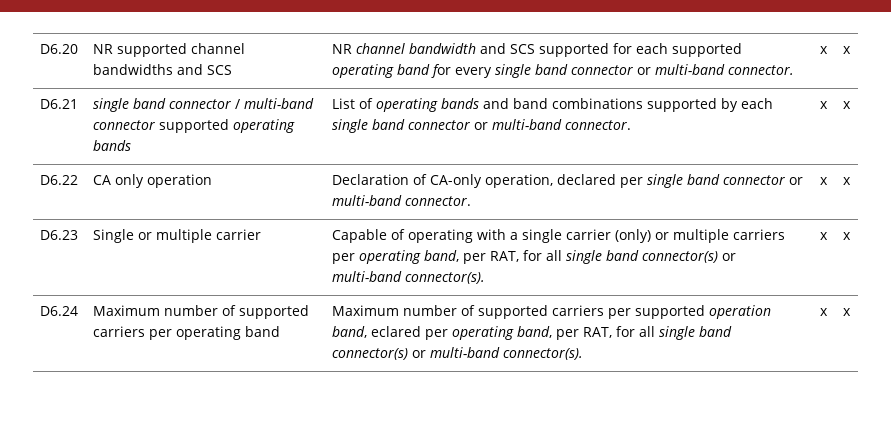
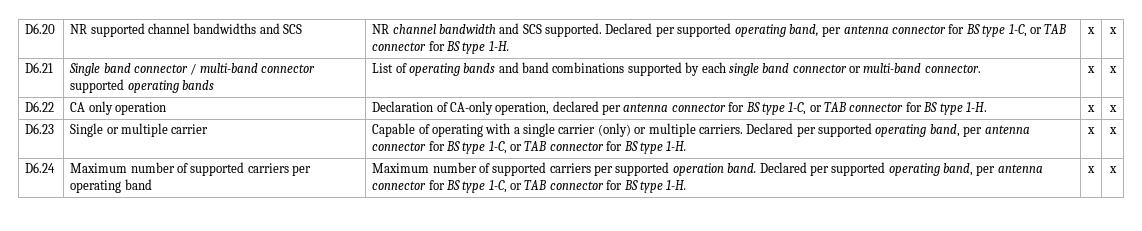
- D6.20 | NR supported channel bandwidths and SCS | NR channel bandwidth and SCS supported for each supported operating band for every single band connector or multi-band connector. | x | x
+ D6.20 | NR supported channel bandwidths and SCS | NR channel bandwidth and SCS supported. Declared per supported operating band, per antenna connector for BS type 1-C, or TAB connector for BS type 1-H. | x | x
- D6.21 | single band connector / multi-band connector supported operating bands | List of operating bands and band combinations supported by each single band connector or multi-band connector. | x | x
+ D6.21 | Single band connector / multi-band connector supported operating bands | List of operating bands and band combinations supported by each single band connector or multi-band connector. | x | x
- D6.22 | CA only operation | Declaration of CA-only operation, declared per single band connector or multi-band connector. | x | x
+ D6.22 | CA only operation | Declaration of CA-only operation, declared per antenna connector for BS type 1-C, or TAB connector for BS type 1-H. | x | x
- D6.23 | Single or multiple carrier | Capable of operating with a single carrier (only) or multiple carriers per operating band, per RAT, for all single band connector(s) or multi-band connector(s). | x | x
+ D6.23 | Single or multiple carrier | Capable of operating with a single carrier (only) or multiple carriers. Declared per supported operating band, per antenna connector for BS type 1-C, or TAB connector for BS type 1-H. | x | x
- D6.24 | Maximum number of supported carriers per operating band | Maximum number of supported carriers per supported operation band, eclared per operating band, per RAT, for all single band connector(s) or multi-band connector(s). | x | x
+ D6.24 | Maximum number of supported carriers per operating band | Maximum number of supported carriers per supported operation band. Declared per supported operating band, per antenna connector for BS type 1-C, or TAB connector for BS type 1-H. | x | x

